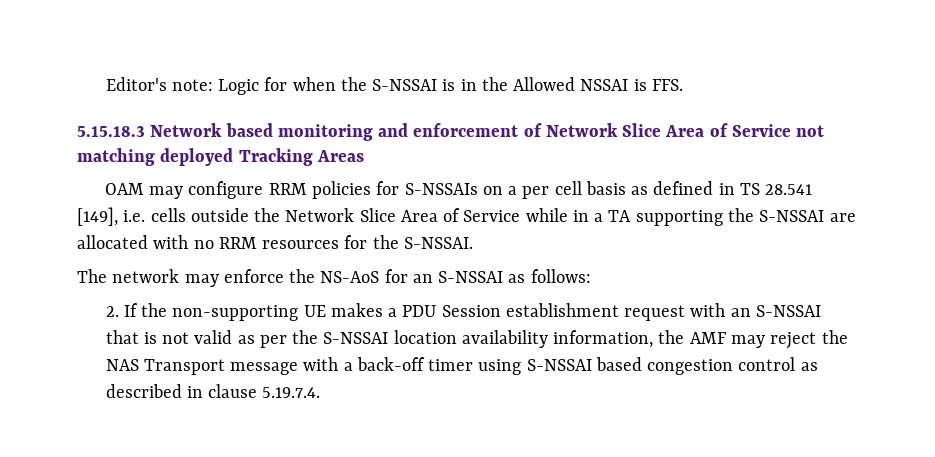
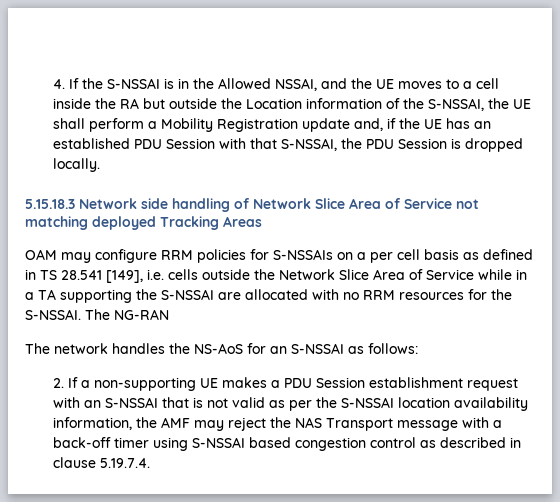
- Editor's note: Logic for when the S-NSSAI is in the Allowed NSSAI is FFS.
- 5.15.18.3 Network based monitoring and enforcement of Network Slice Area of Service not matching deployed Tracking Areas
+ 4. If the S-NSSAI is in the Allowed NSSAI, and the UE moves to a cell inside the RA but outside the Location information of the S-NSSAI, the UE shall perform a Mobility Registration update and, if the UE has an established PDU Session with that S-NSSAI, the PDU Session is dropped locally.
+ 5.15.18.3 Network side handling of Network Slice Area of Service not matching deployed Tracking Areas
+ The NG-RAN
- The network may enforce the NS-AoS for an S-NSSAI as follows:
+ The network handles the NS-AoS for an S-NSSAI as follows:
- 2. If the non-supporting UE makes a PDU Session establishment request with an S-NSSAI that is not valid as per the S-NSSAI location availability information, the AMF may reject the NAS Transport message with a back-off timer using S-NSSAI based congestion control as described in clause 5.19.7.4.
+ 2. If a non-supporting UE makes a PDU Session establishment request with an S-NSSAI that is not valid as per the S-NSSAI location availability information, the AMF may reject the NAS Transport message with a back-off timer using S-NSSAI based congestion control as described in clause 5.19.7.4.

